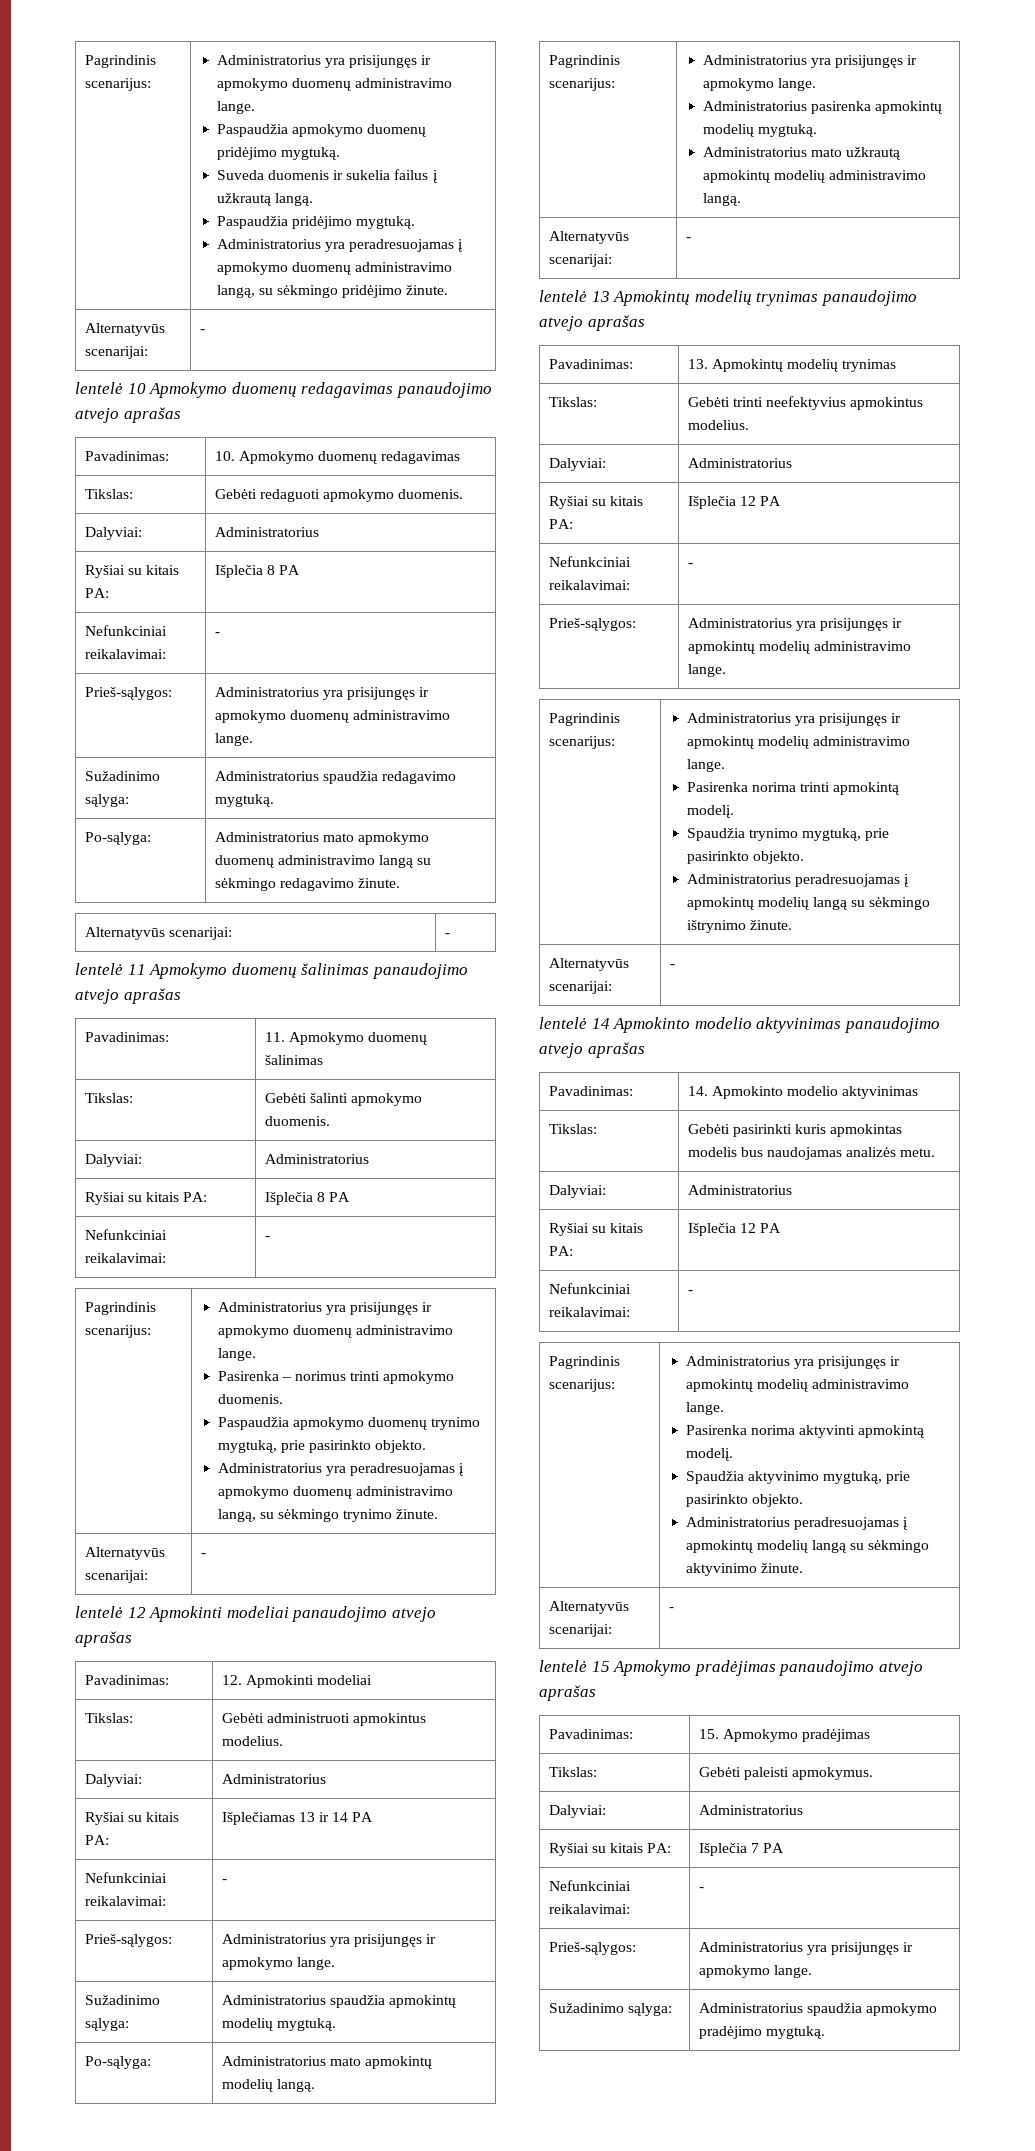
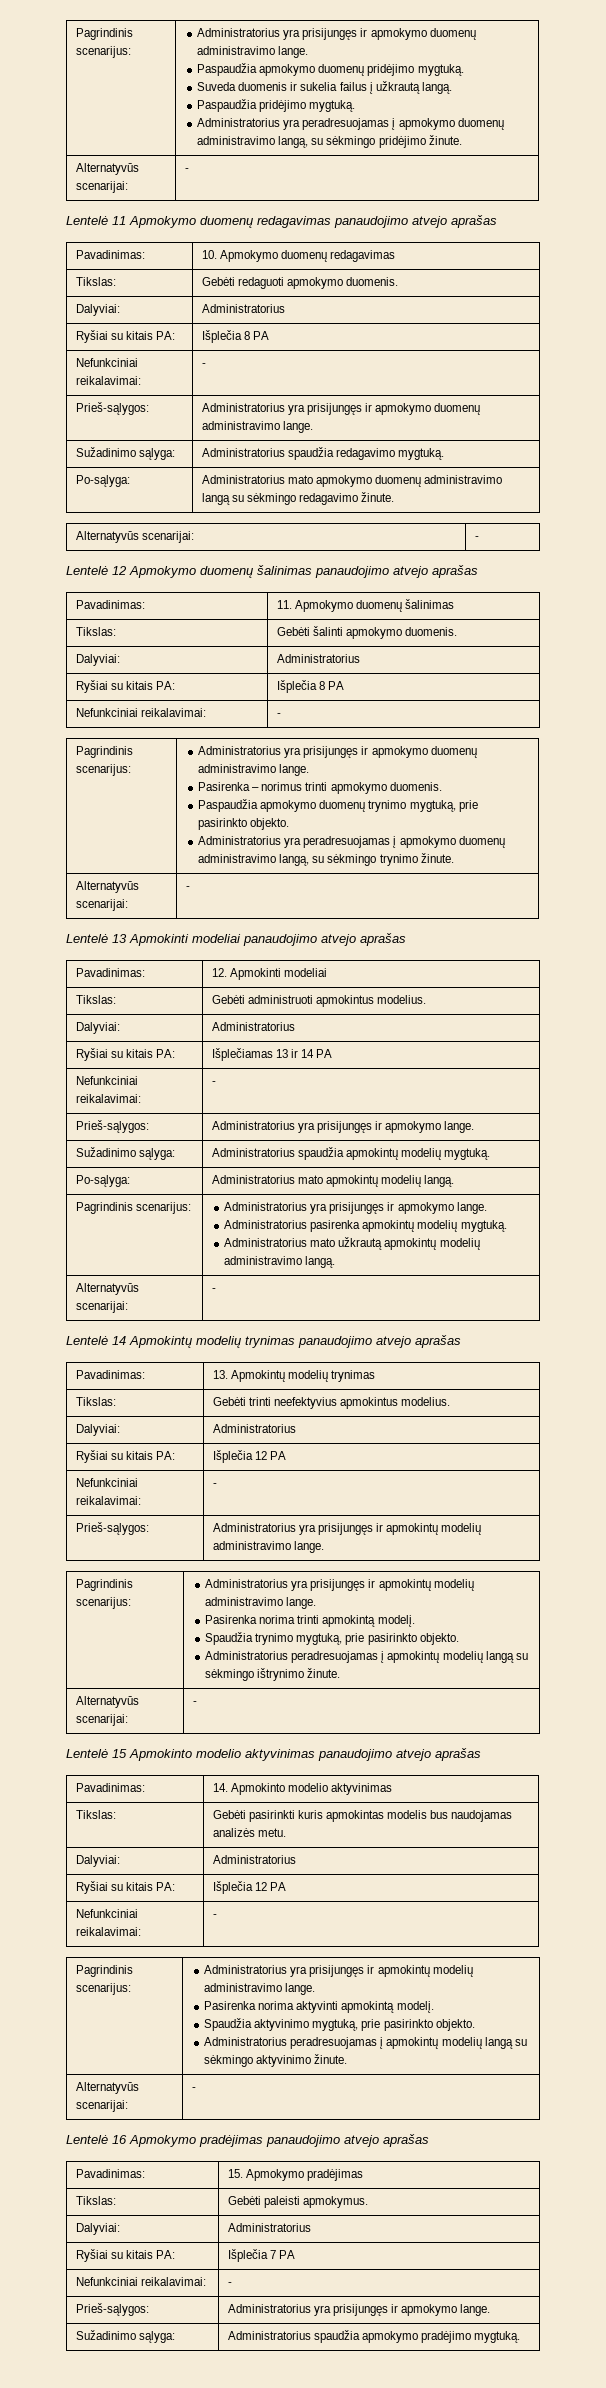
- lentelė 10 Apmokymo duomenų redagavimas panaudojimo atvejo aprašas
+ Lentelė 11 Apmokymo duomenų redagavimas panaudojimo atvejo aprašas
- lentelė 11 Apmokymo duomenų šalinimas panaudojimo atvejo aprašas
+ Lentelė 12 Apmokymo duomenų šalinimas panaudojimo atvejo aprašas
- lentelė 12 Apmokinti modeliai panaudojimo atvejo aprašas
+ Lentelė 13 Apmokinti modeliai panaudojimo atvejo aprašas
- lentelė 13 Apmokintų modelių trynimas panaudojimo atvejo aprašas
+ Lentelė 14 Apmokintų modelių trynimas panaudojimo atvejo aprašas
- lentelė 14 Apmokinto modelio aktyvinimas panaudojimo atvejo aprašas
+ Lentelė 15 Apmokinto modelio aktyvinimas panaudojimo atvejo aprašas
- lentelė 15 Apmokymo pradėjimas panaudojimo atvejo aprašas
+ Lentelė 16 Apmokymo pradėjimas panaudojimo atvejo aprašas

